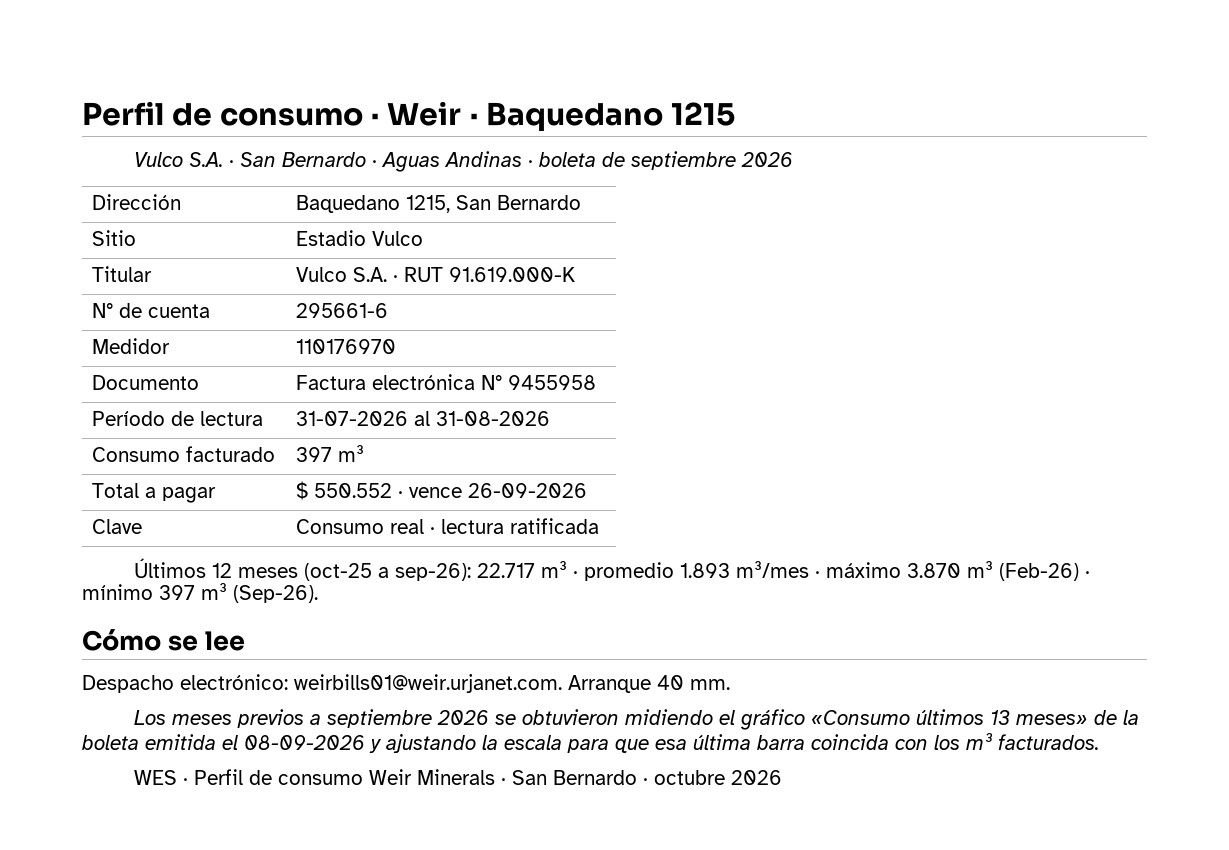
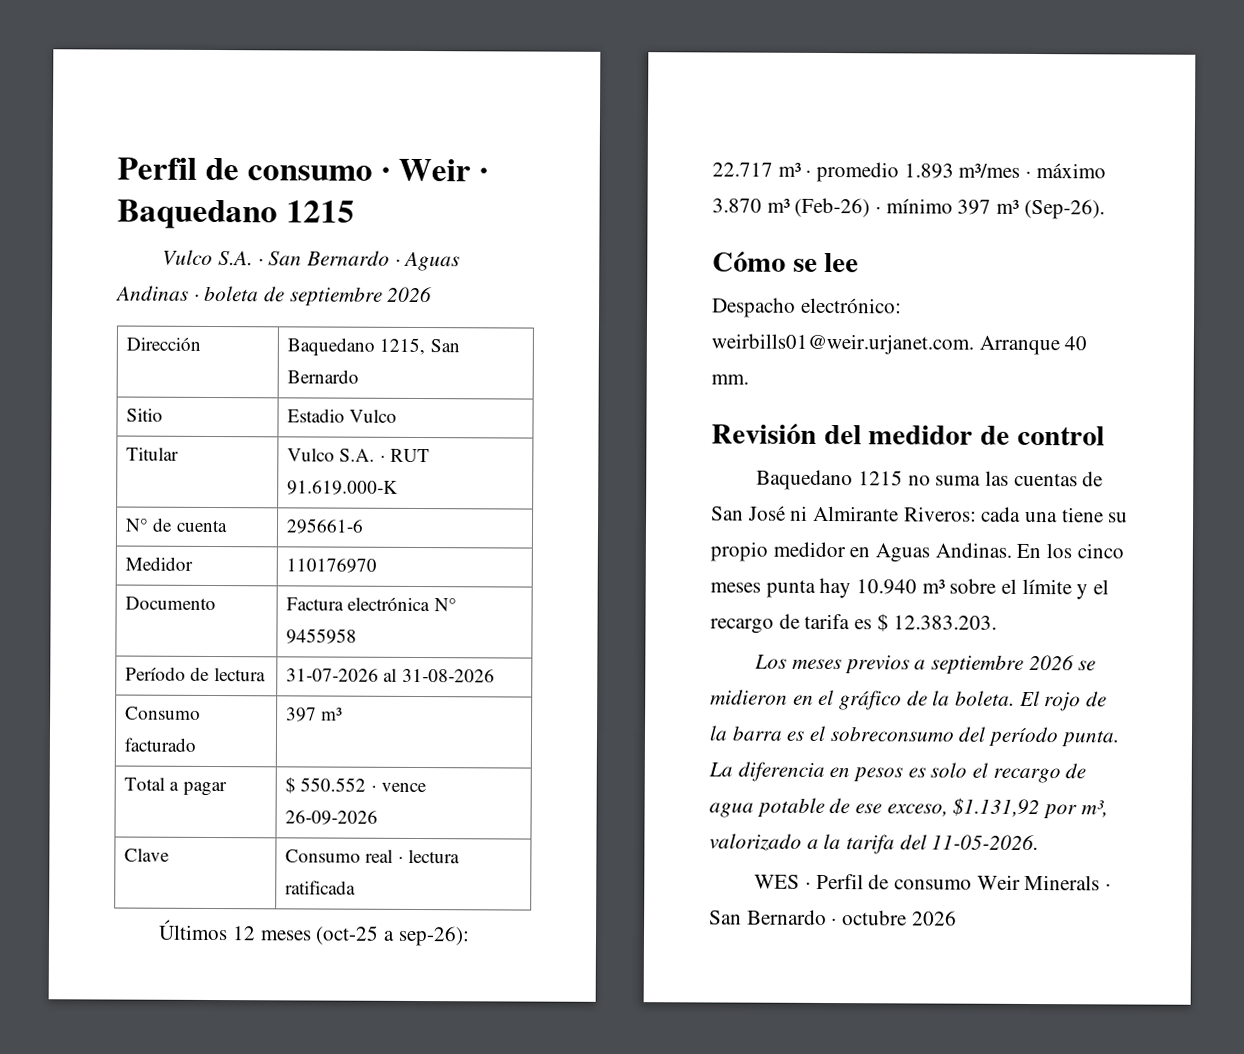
+ Revisión del medidor de control
+ Baquedano 1215 no suma las cuentas de San José ni Almirante Riveros: cada una tiene su propio medidor en Aguas Andinas. En los cinco meses punta hay 10.940 m³ sobre el límite y el recargo de tarifa es $ 12.383.203.
- Los meses previos a septiembre 2026 se obtuvieron midiendo el gráfico «Consumo últimos 13 meses» de la boleta emitida el 08-09-2026 y ajustando la escala para que esa última barra coincida con los m³ facturados.
+ Los meses previos a septiembre 2026 se midieron en el gráfico de la boleta. El rojo de la barra es el sobreconsumo del período punta. La diferencia en pesos es solo el recargo de agua potable de ese exceso, $1.131,92 por m³, valorizado a la tarifa del 11-05-2026.

